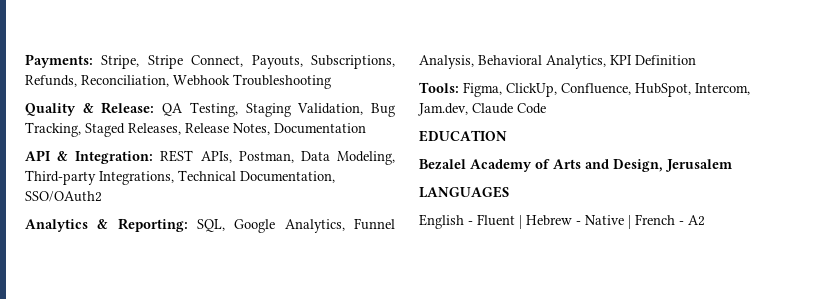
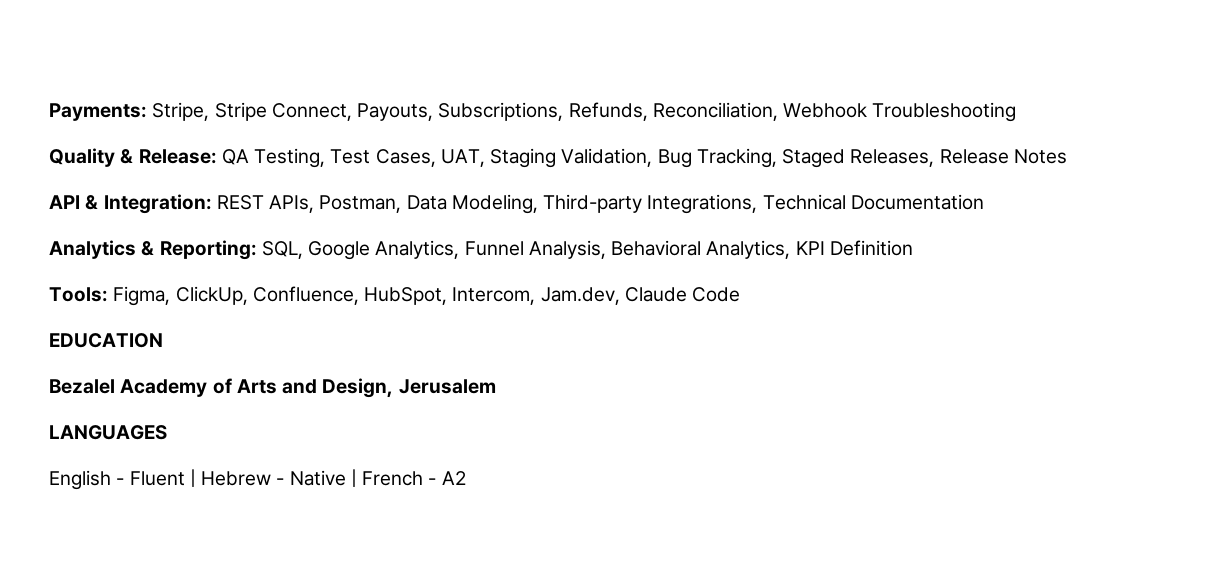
- Quality & Release: QA Testing, Staging Validation, Bug Tracking, Staged Releases, Release Notes, Documentation
+ Quality & Release: QA Testing, Test Cases, UAT, Staging Validation, Bug Tracking, Staged Releases, Release Notes
- API & Integration: REST APIs, Postman, Data Modeling, Third-party Integrations, Technical Documentation, SSO/OAuth2
+ API & Integration: REST APIs, Postman, Data Modeling, Third-party Integrations, Technical Documentation

